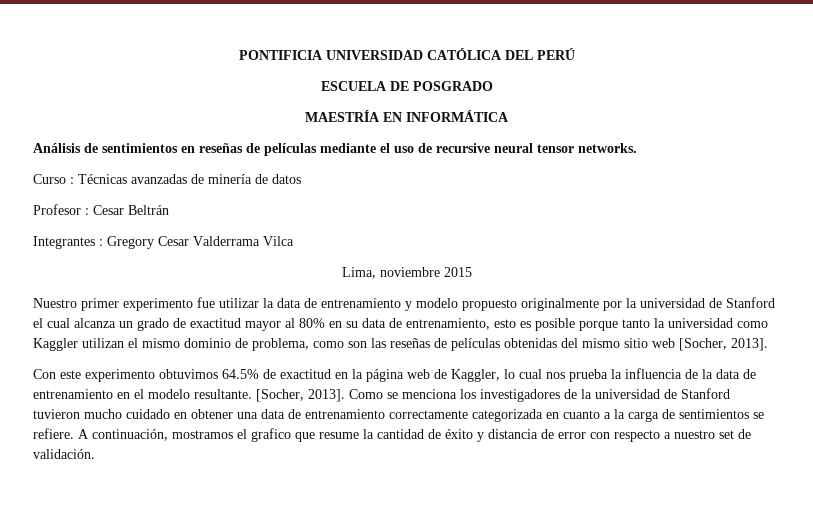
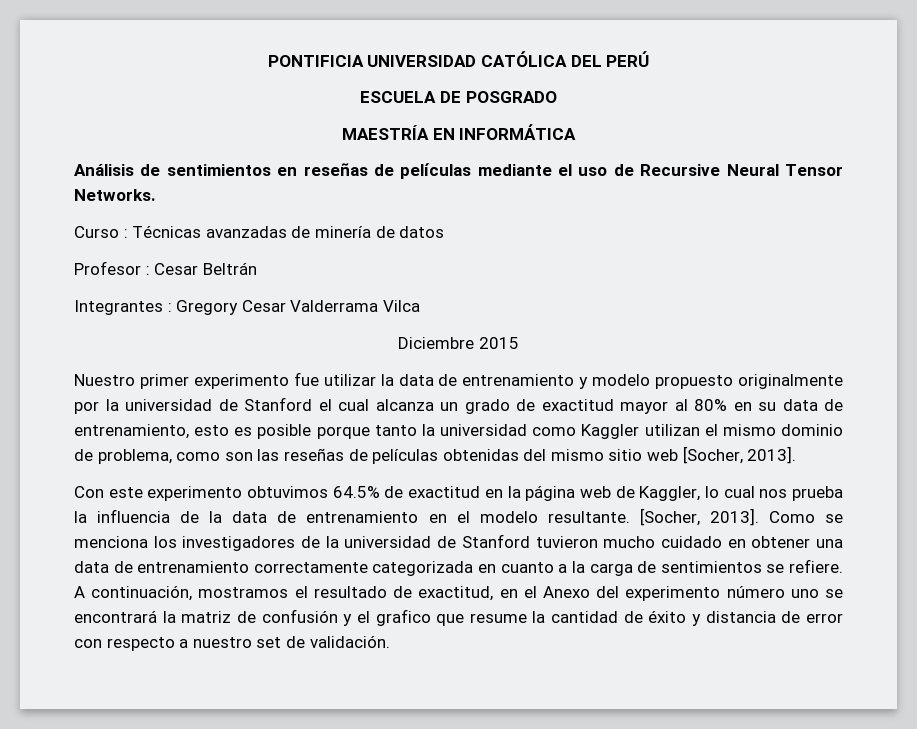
- Análisis de sentimientos en reseñas de películas mediante el uso de recursive neural tensor networks.
+ Análisis de sentimientos en reseñas de películas mediante el uso de Recursive Neural Tensor Networks.
- Lima, noviembre 2015
+ Diciembre 2015
- A continuación, mostramos el grafico que resume la cantidad de éxito y distancia de error con respecto a nuestro set de validación.
+ A continuación, mostramos el resultado de exactitud, en el Anexo del experimento número uno se encontrará la matriz de confusión y el grafico que resume la cantidad de éxito y distancia de error con respecto a nuestro set de validación.

